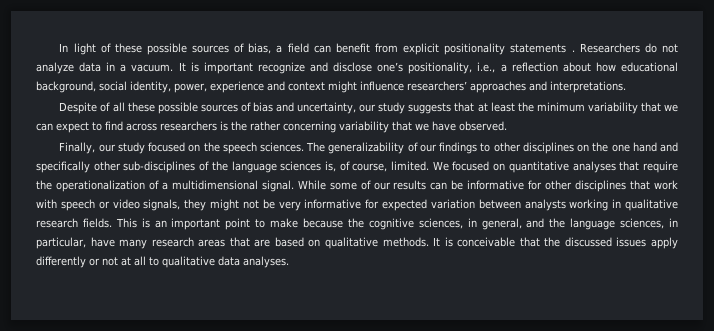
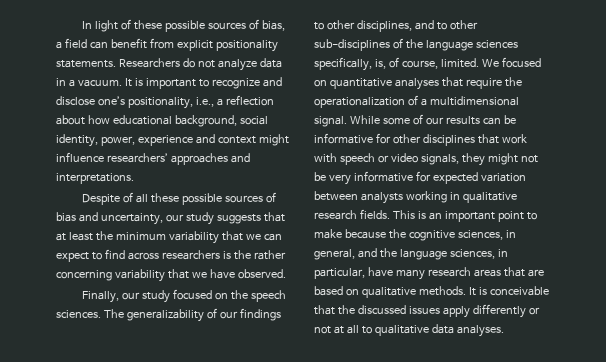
- In light of these possible sources of bias, a field can benefit from explicit positionality statements .
+ In light of these possible sources of bias, a field can benefit from explicit positionality statements.
- It is important recognize and disclose one’s positionality, i.e., a reflection about how educational background, social identity, power, experience and context might influence researchers’ approaches and interpretations.
+ It is important to recognize and disclose one’s positionality, i.e., a reflection about how educational background, social identity, power, experience and context might influence researchers’ approaches and interpretations.
- The generalizability of our findings to other disciplines on the one hand and specifically other sub-disciplines of the language sciences is, of course, limited.
+ The generalizability of our findings to other disciplines, and to other sub-disciplines of the language sciences specifically, is, of course, limited.

